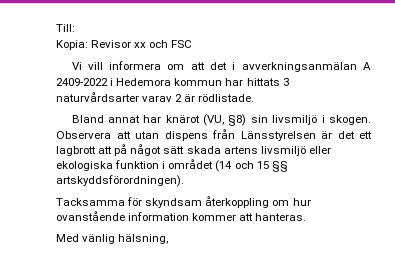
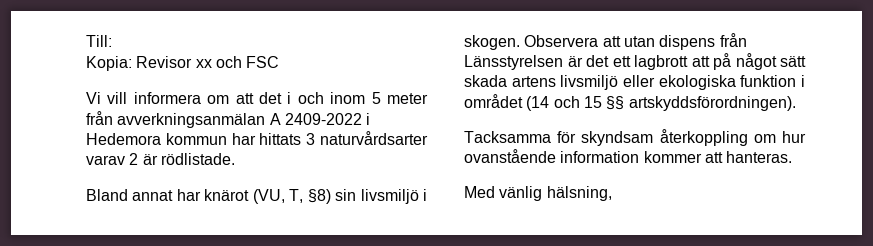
- Vi vill informera om att det i avverkningsanmälan A 2409-2022 i Hedemora kommun har hittats 3 naturvårdsarter varav 2 är rödlistade.
+ Vi vill informera om att det i och inom 5 meter från avverkningsanmälan A 2409-2022 i Hedemora kommun har hittats 3 naturvårdsarter varav 2 är rödlistade.
- Bland annat har knärot (VU, §8) sin livsmiljö i skogen.
+ Bland annat har knärot (VU, T, §8) sin livsmiljö i skogen.

